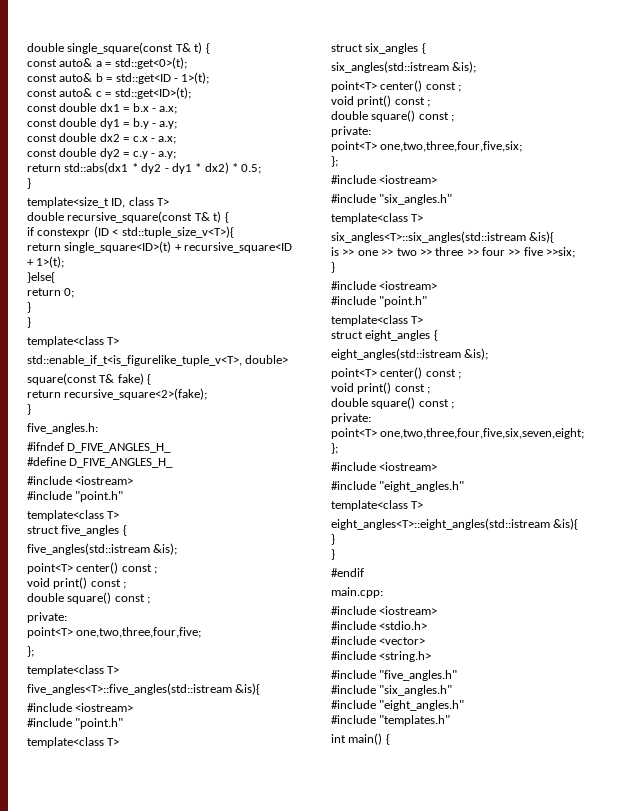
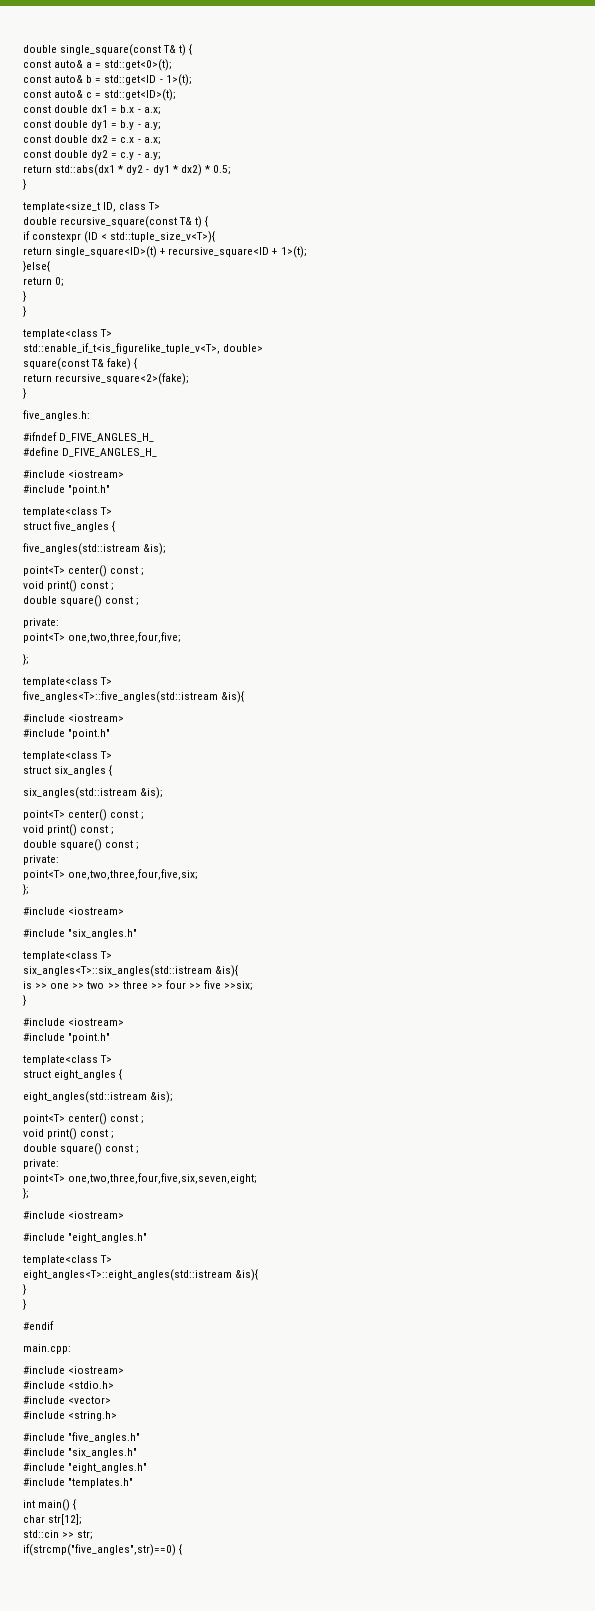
+ char str[12];
+ std::cin >> str;
+ if(strcmp("five_angles",str)==0) {

